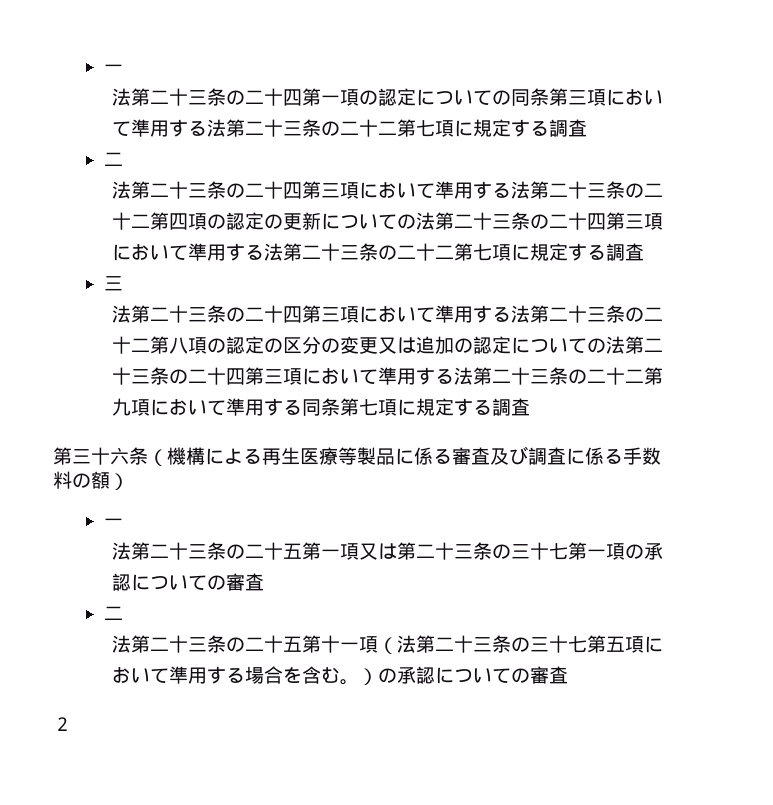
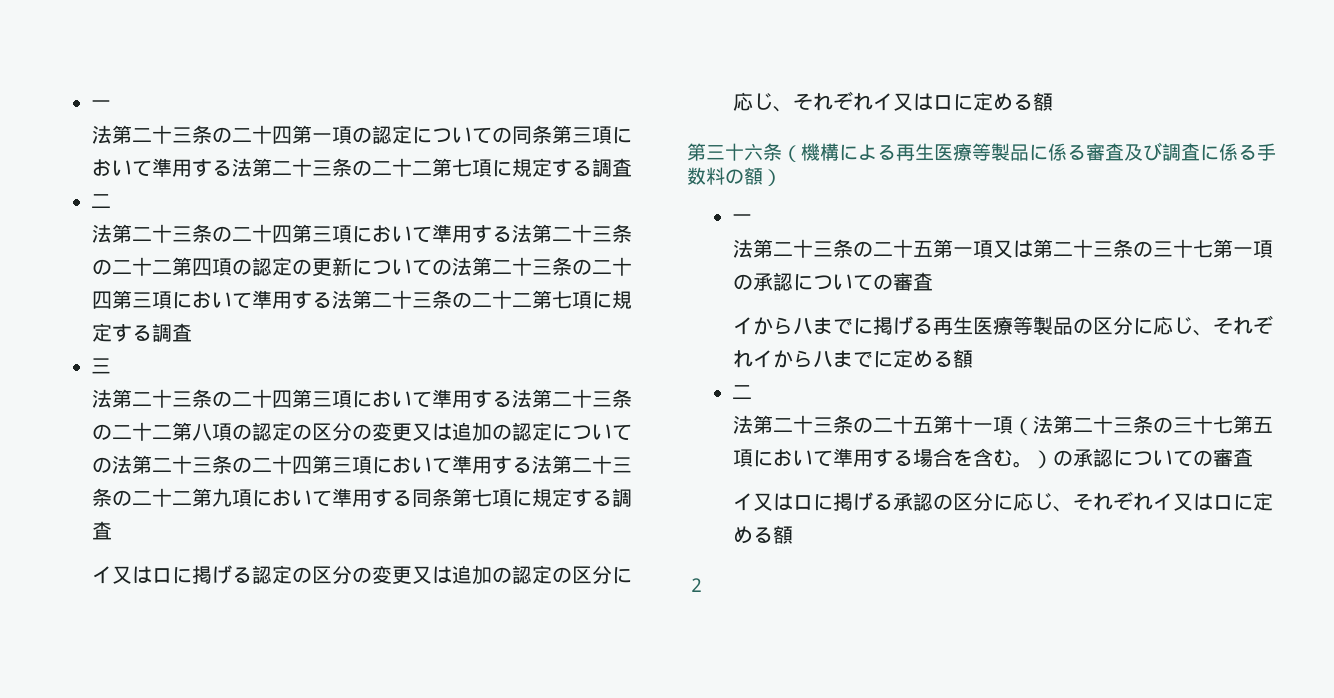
+ イ又はロに掲げる認定の区分の変更又は追加の認定の区分に応じ、それぞれイ又はロに定める額
+ イからハまでに掲げる再生医療等製品の区分に応じ、それぞれイからハまでに定める額
+ イ又はロに掲げる承認の区分に応じ、それぞれイ又はロに定める額

